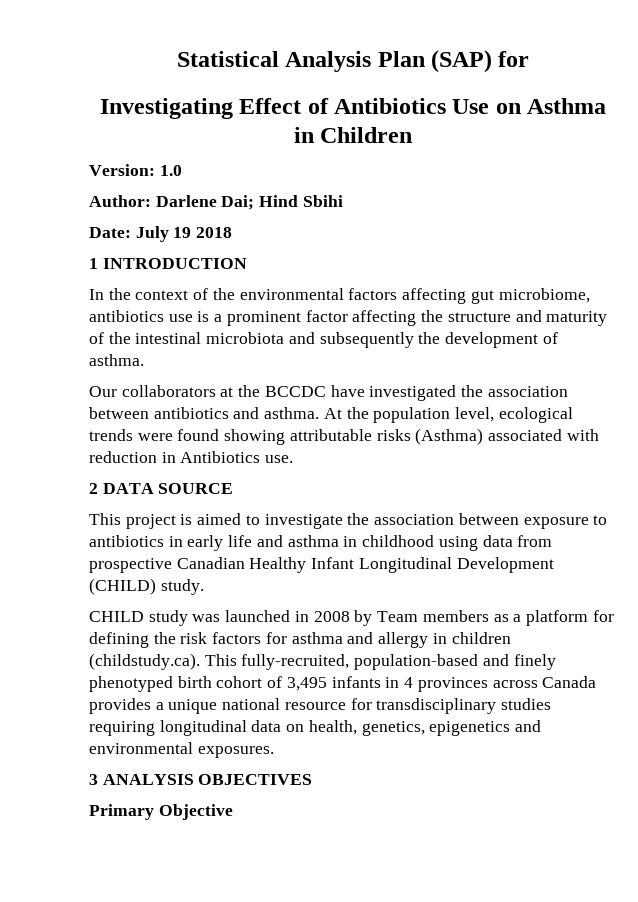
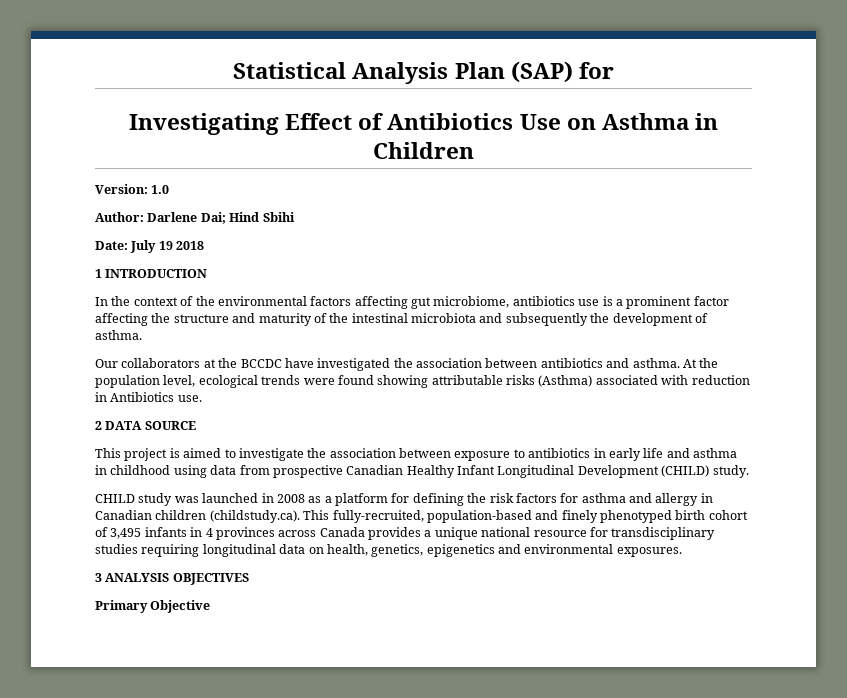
- CHILD study was launched in 2008 by Team members as a platform for defining the risk factors for asthma and allergy in children (childstudy.ca). This fully-recruited, population-based and finely phenotyped birth cohort of 3,495 infants in 4 provinces across Canada provides a unique national resource for transdisciplinary studies requiring longitudinal data on health, genetics, epigenetics and environmental exposures.
+ CHILD study was launched in 2008 as a platform for defining the risk factors for asthma and allergy in Canadian children (childstudy.ca). This fully-recruited, population-based and finely phenotyped birth cohort of 3,495 infants in 4 provinces across Canada provides a unique national resource for transdisciplinary studies requiring longitudinal data on health, genetics, epigenetics and environmental exposures.

